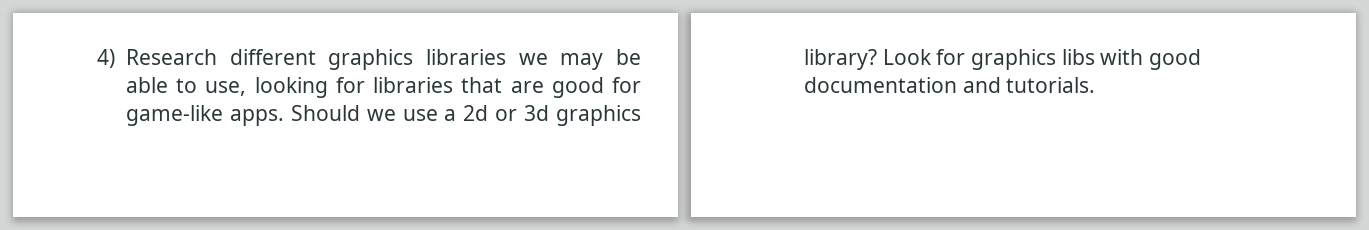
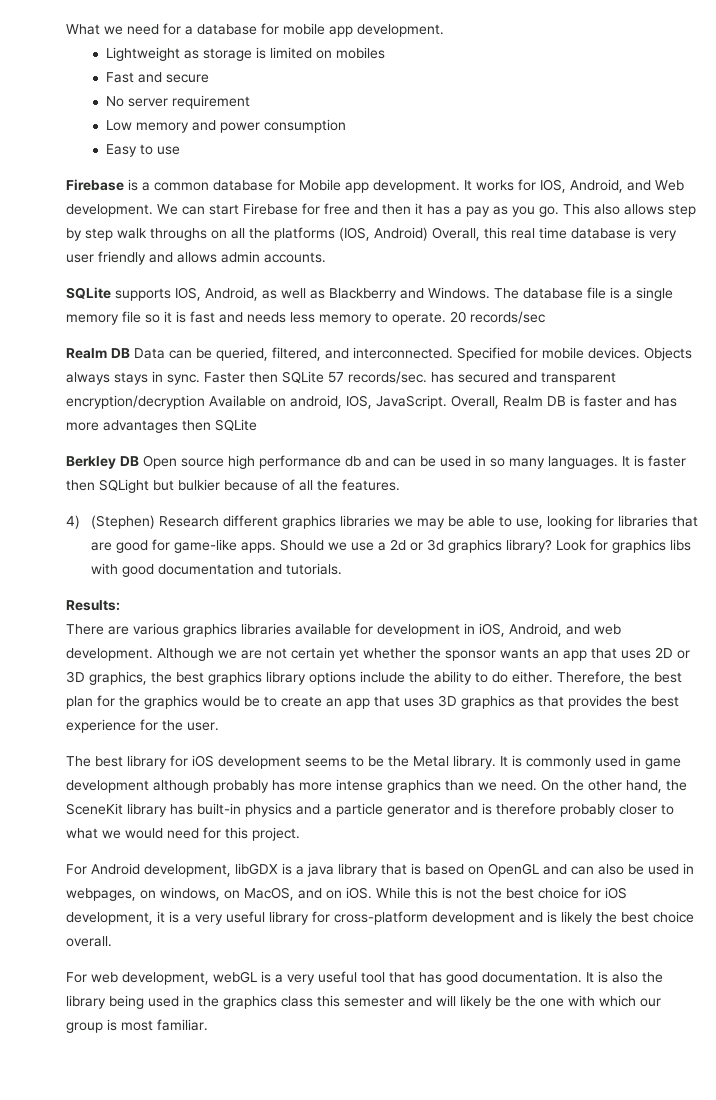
- 4) Research different graphics libraries we may be able to use, looking for libraries that are good for game-like apps.
+ What we need for a database for mobile app development.
+ Lightweight as storage is limited on mobiles
+ Fast and secure
+ No server requirement
+ Low memory and power consumption
+ Easy to use
+ Firebase is a common database for Mobile app development. It works for IOS, Android, and Web development. We can start Firebase for free and then it has a pay as you go. This also allows step by step walk throughs on all the platforms (IOS, Android) Overall, this real time database is very user friendly and allows admin accounts.
+ SQLite supports IOS, Android, as well as Blackberry and Windows. The database file is a single memory file so it is fast and needs less memory to operate. 20 records/sec
+ Realm DB Data can be queried, filtered, and interconnected. Specified for mobile devices. Objects always stays in sync. Faster then SQLite 57 records/sec. has secured and transparent encryption/decryption Available on android, IOS, JavaScript. Overall, Realm DB is faster and has more advantages then SQLite
+ Berkley DB Open source high performance db and can be used in so many languages. It is faster then SQLight but bulkier because of all the features.
+ 4) (Stephen) Research different graphics libraries we may be able to use, looking for libraries that are good for game-like apps.
+ Results:
+ There are various graphics libraries available for development in iOS, Android, and web development. Although we are not certain yet whether the sponsor wants an app that uses 2D or 3D graphics, the best graphics library options include the ability to do either. Therefore, the best plan for the graphics would be to create an app that uses 3D graphics as that provides the best experience for the user.
+ The best library for iOS development seems to be the Metal library. It is commonly used in game development although probably has more intense graphics than we need. On the other hand, the SceneKit library has built-in physics and a particle generator and is therefore probably closer to what we would need for this project.
+ For Android development, libGDX is a java library that is based on OpenGL and can also be used in webpages, on windows, on MacOS, and on iOS. While this is not the best choice for iOS development, it is a very useful library for cross-platform development and is likely the best choice overall.
+ For web development, webGL is a very useful tool that has good documentation. It is also the library being used in the graphics class this semester and will likely be the one with which our group is most familiar.

